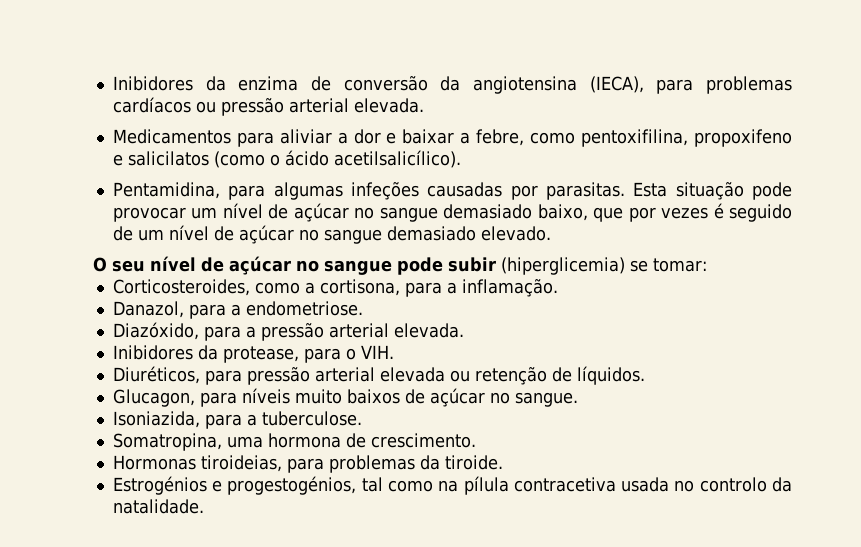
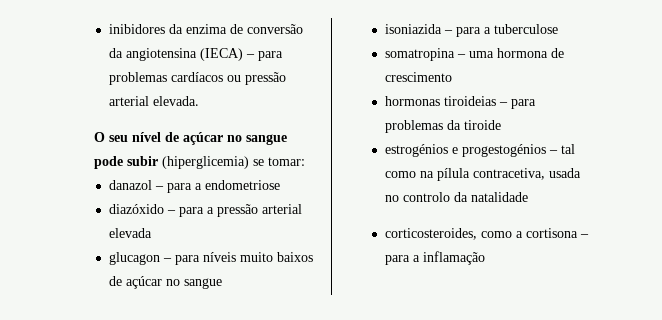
- Inibidores da enzima de conversão da angiotensina (IECA), para problemas cardíacos ou pressão arterial elevada.
+ inibidores da enzima de conversão da angiotensina (IECA) – para problemas cardíacos ou pressão arterial elevada.
- Medicamentos para aliviar a dor e baixar a febre, como pentoxifilina, propoxifeno e salicilatos (como o ácido acetilsalicílico).
- Pentamidina, para algumas infeções causadas por parasitas. Esta situação pode provocar um nível de açúcar no sangue demasiado baixo, que por vezes é seguido de um nível de açúcar no sangue demasiado elevado.
- Corticosteroides, como a cortisona, para a inflamação.
- Danazol, para a endometriose.
- Diazóxido, para a pressão arterial elevada.
- Inibidores da protease, para o VIH.
- Diuréticos, para pressão arterial elevada ou retenção de líquidos.
- Glucagon, para níveis muito baixos de açúcar no sangue.
- Isoniazida, para a tuberculose.
- Somatropina, uma hormona de crescimento.
- Hormonas tiroideias, para problemas da tiroide.
- Estrogénios e progestogénios, tal como na pílula contracetiva usada no controlo da natalidade.
+ danazol – para a endometriose
+ diazóxido – para a pressão arterial elevada
+ glucagon – para níveis muito baixos de açúcar no sangue
+ isoniazida – para a tuberculose
+ somatropina – uma hormona de crescimento
+ hormonas tiroideias – para problemas da tiroide
+ estrogénios e progestogénios – tal como na pílula contracetiva, usada no controlo da natalidade
+ corticosteroides, como a cortisona – para a inflamação

